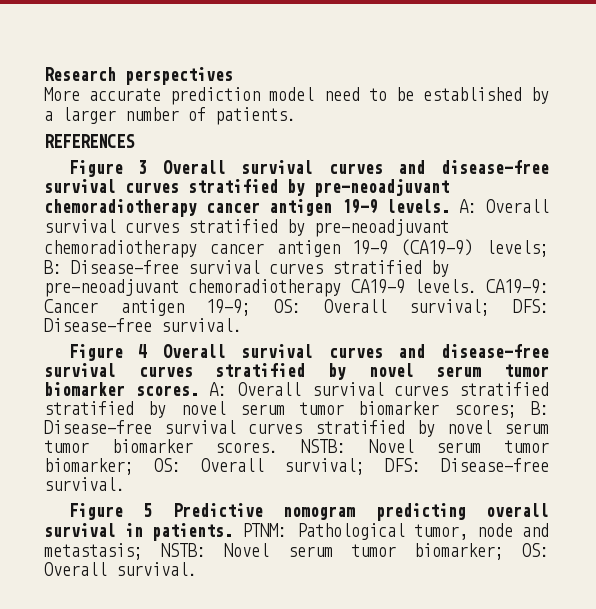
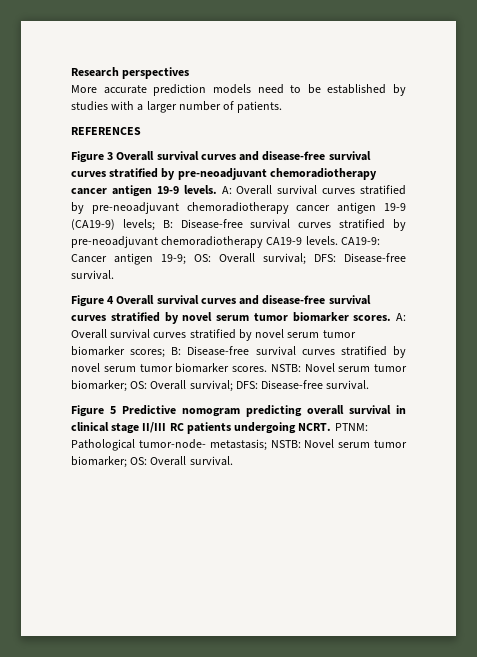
- More accurate prediction model need to be established by a larger number of patients.
+ More accurate prediction models need to be established by studies with a larger number of patients.
- A: Overall survival curves stratified stratified by novel serum tumor biomarker scores; B: Disease-free survival curves stratified by novel serum tumor biomarker scores.
+ A: Overall survival curves stratified by novel serum tumor biomarker scores; B: Disease-free survival curves stratified by novel serum tumor biomarker scores.
- Figure 5 Predictive nomogram predicting overall survival in patients. PTNM: Pathological tumor, node and metastasis; NSTB: Novel serum tumor biomarker; OS: Overall survival.
+ Figure 5 Predictive nomogram predicting overall survival in clinical stage II/III RC patients undergoing NCRT. PTNM: Pathological tumor-node- metastasis; NSTB: Novel serum tumor biomarker; OS: Overall survival.

